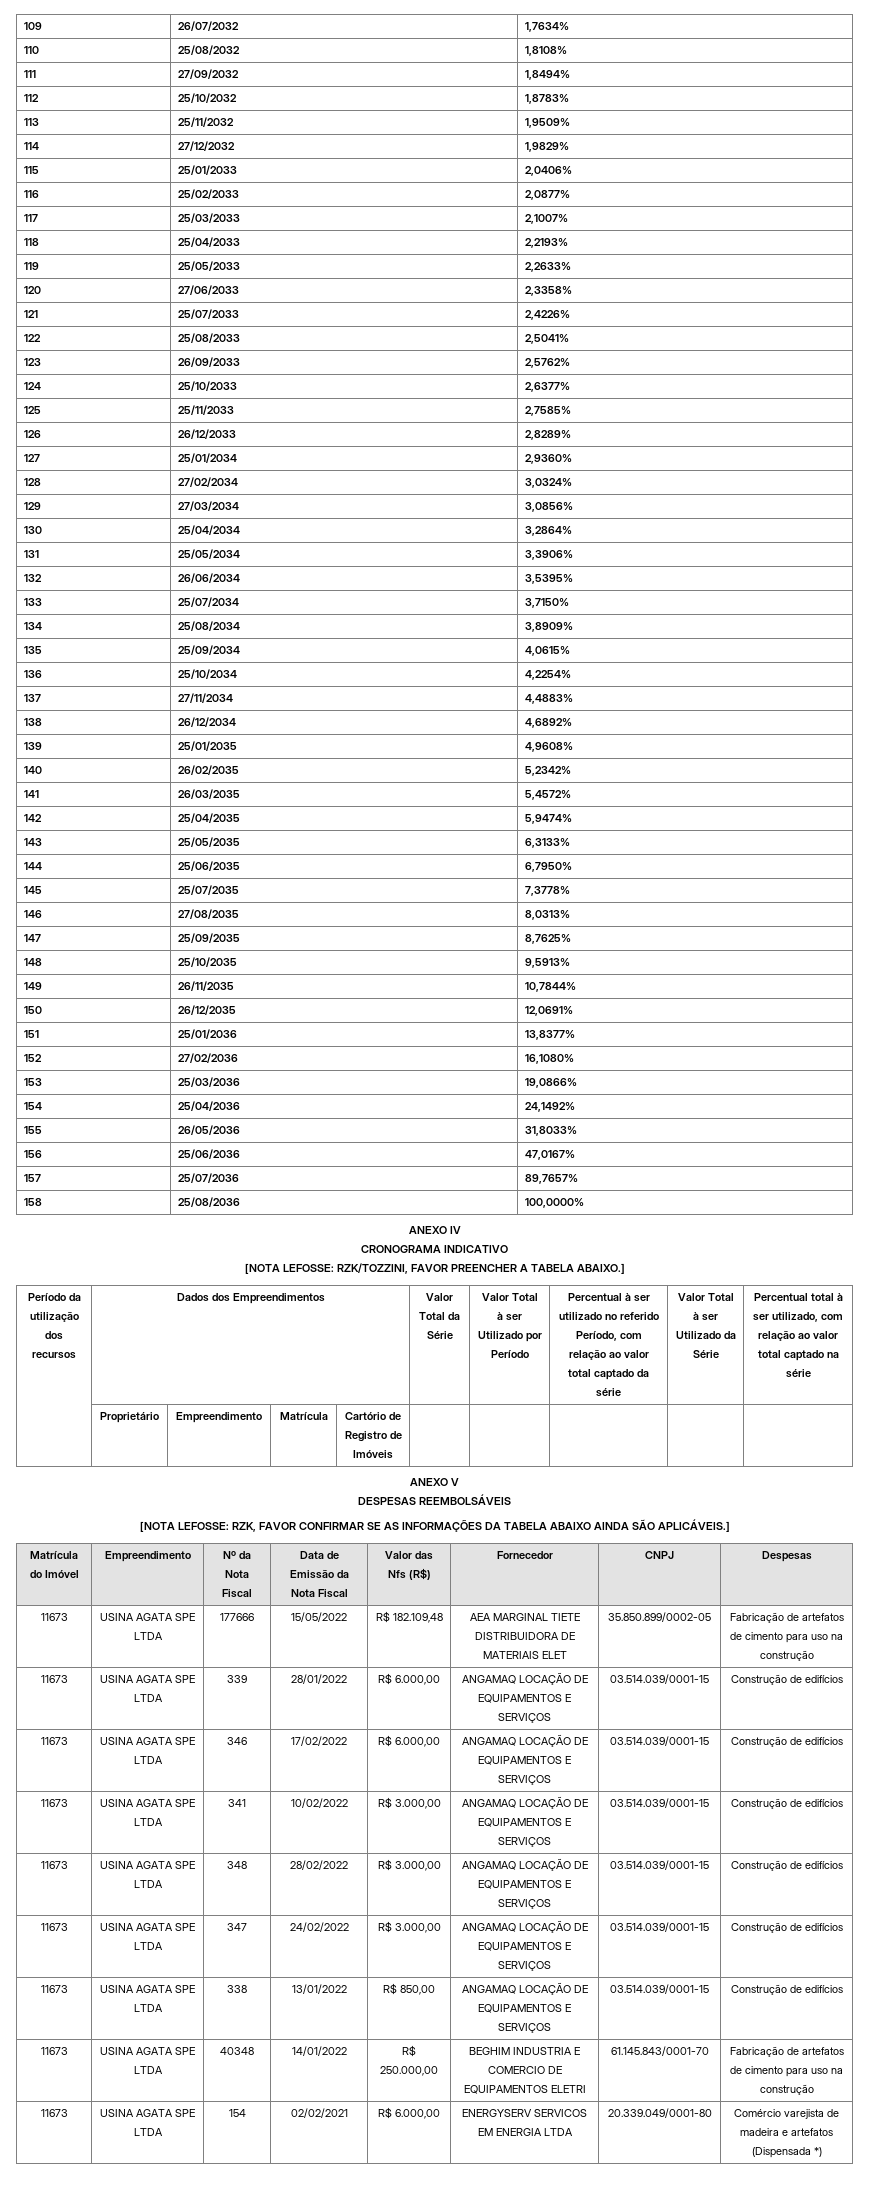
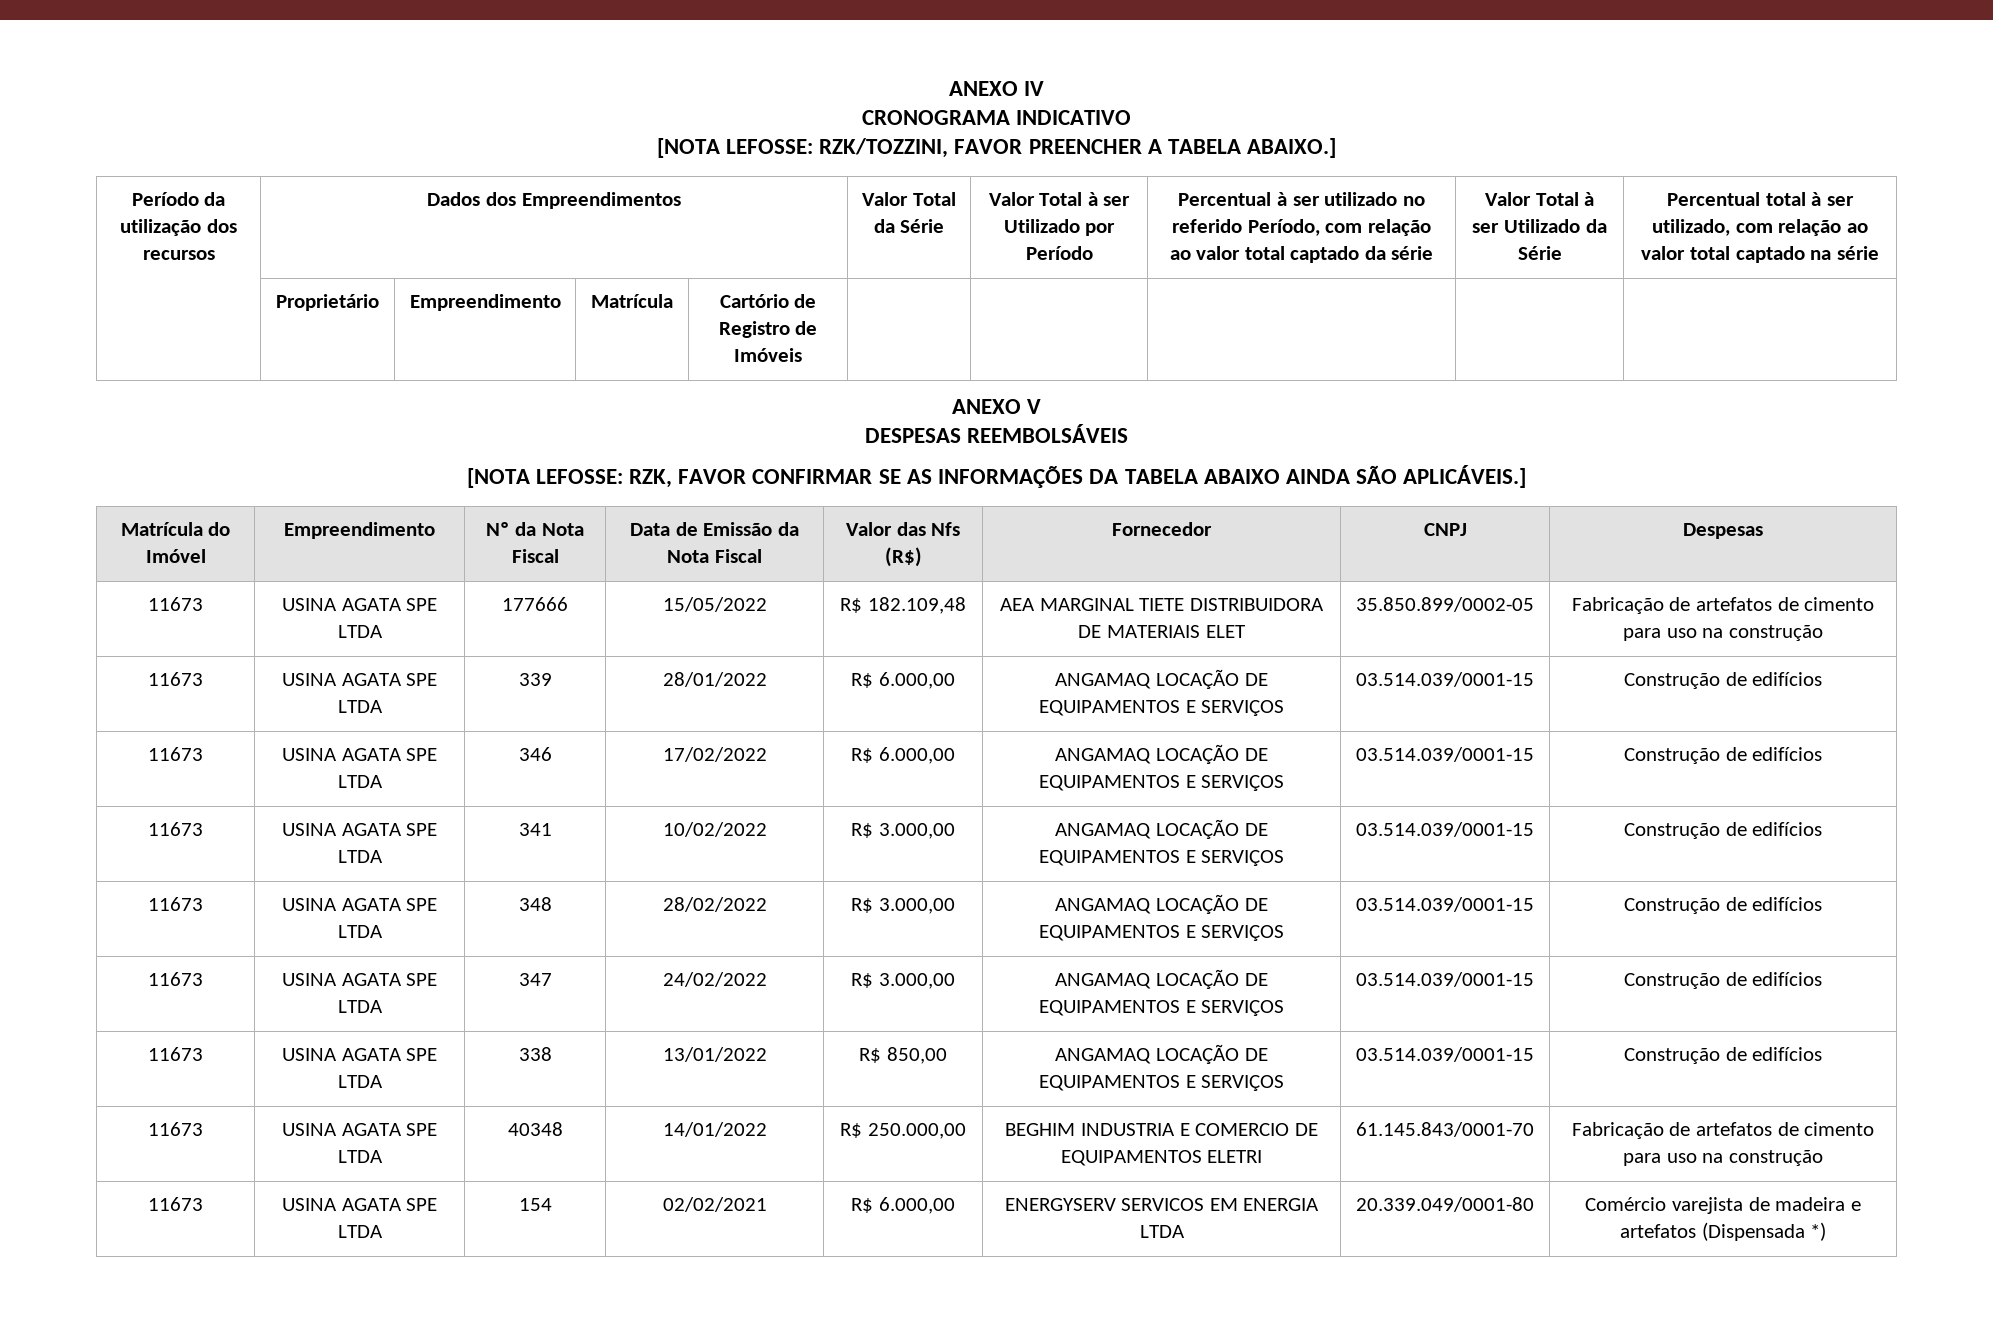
- 109 | 26/07/2032 | 1,7634%
- 110 | 25/08/2032 | 1,8108%
- 111 | 27/09/2032 | 1,8494%
- 112 | 25/10/2032 | 1,8783%
- 113 | 25/11/2032 | 1,9509%
- 114 | 27/12/2032 | 1,9829%
- 115 | 25/01/2033 | 2,0406%
- 116 | 25/02/2033 | 2,0877%
- 117 | 25/03/2033 | 2,1007%
- 118 | 25/04/2033 | 2,2193%
- 119 | 25/05/2033 | 2,2633%
- 120 | 27/06/2033 | 2,3358%
- 121 | 25/07/2033 | 2,4226%
- 122 | 25/08/2033 | 2,5041%
- 123 | 26/09/2033 | 2,5762%
- 124 | 25/10/2033 | 2,6377%
- 125 | 25/11/2033 | 2,7585%
- 126 | 26/12/2033 | 2,8289%
- 127 | 25/01/2034 | 2,9360%
- 128 | 27/02/2034 | 3,0324%
- 129 | 27/03/2034 | 3,0856%
- 130 | 25/04/2034 | 3,2864%
- 131 | 25/05/2034 | 3,3906%
- 132 | 26/06/2034 | 3,5395%
- 133 | 25/07/2034 | 3,7150%
- 134 | 25/08/2034 | 3,8909%
- 135 | 25/09/2034 | 4,0615%
- 136 | 25/10/2034 | 4,2254%
- 137 | 27/11/2034 | 4,4883%
- 138 | 26/12/2034 | 4,6892%
- 139 | 25/01/2035 | 4,9608%
- 140 | 26/02/2035 | 5,2342%
- 141 | 26/03/2035 | 5,4572%
- 142 | 25/04/2035 | 5,9474%
- 143 | 25/05/2035 | 6,3133%
- 144 | 25/06/2035 | 6,7950%
- 145 | 25/07/2035 | 7,3778%
- 146 | 27/08/2035 | 8,0313%
- 147 | 25/09/2035 | 8,7625%
- 148 | 25/10/2035 | 9,5913%
- 149 | 26/11/2035 | 10,7844%
- 150 | 26/12/2035 | 12,0691%
- 151 | 25/01/2036 | 13,8377%
- 152 | 27/02/2036 | 16,1080%
- 153 | 25/03/2036 | 19,0866%
- 154 | 25/04/2036 | 24,1492%
- 155 | 26/05/2036 | 31,8033%
- 156 | 25/06/2036 | 47,0167%
- 157 | 25/07/2036 | 89,7657%
- 158 | 25/08/2036 | 100,0000%

